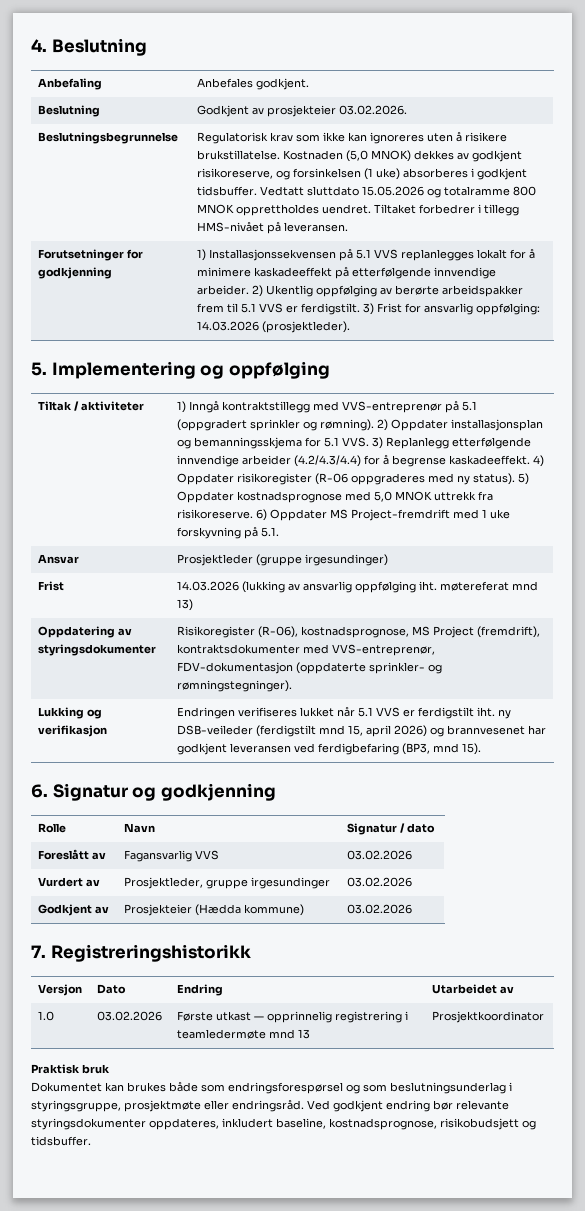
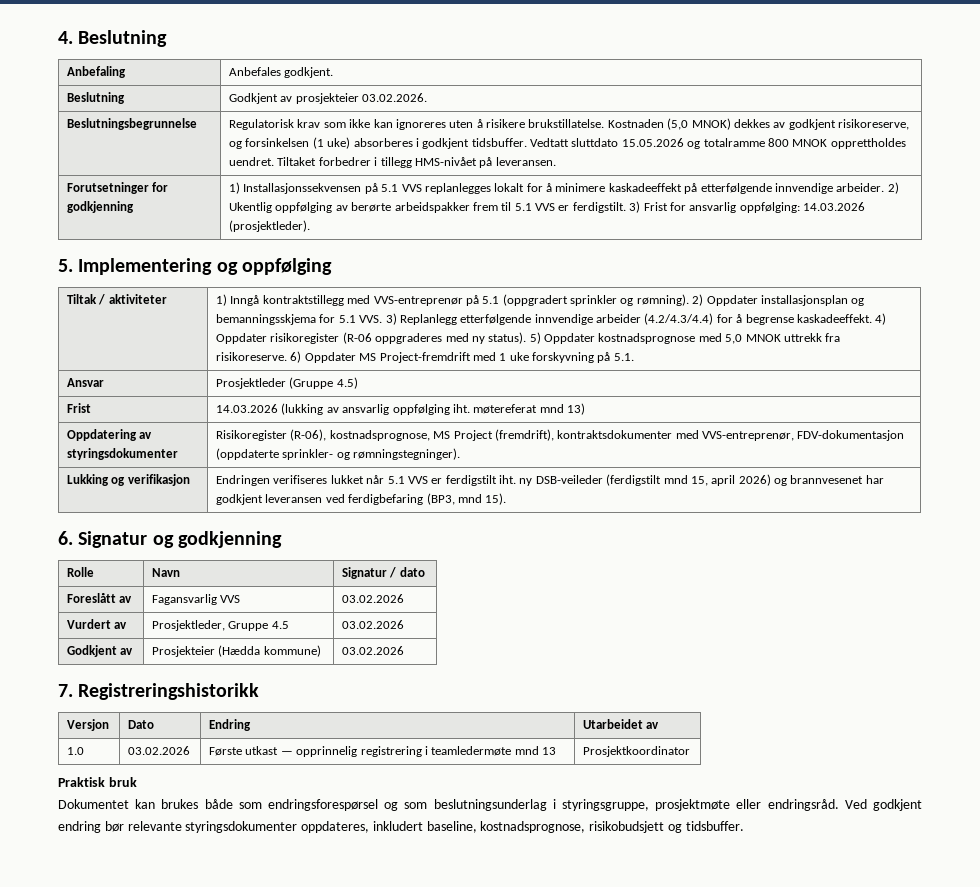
- Ansvar | Prosjektleder (gruppe irgesundinger)
+ Ansvar | Prosjektleder (Gruppe 4.5)
- Vurdert av | Prosjektleder, gruppe irgesundinger | 03.02.2026
+ Vurdert av | Prosjektleder, Gruppe 4.5 | 03.02.2026

